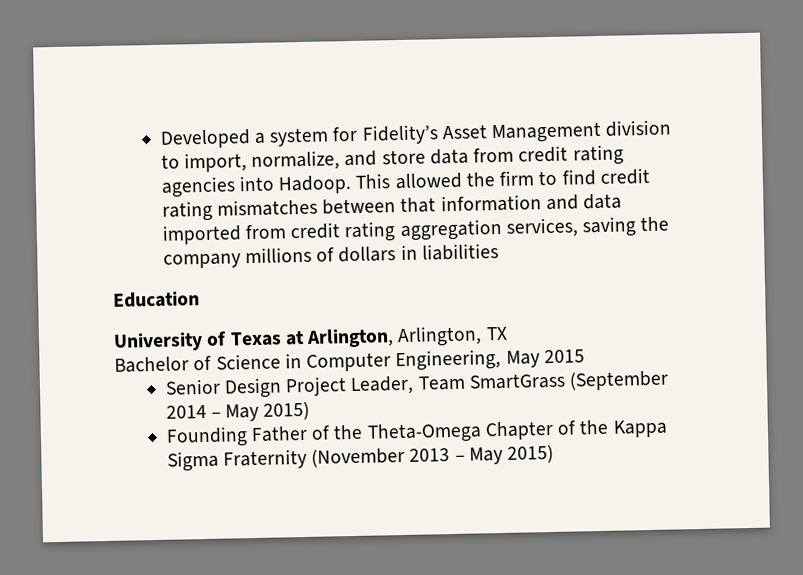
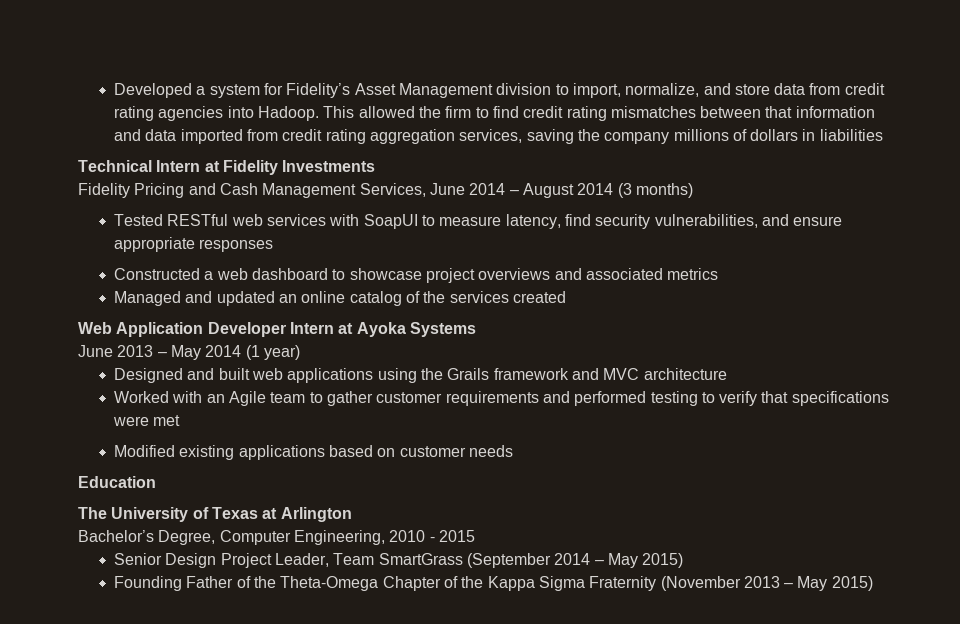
+ Technical Intern at Fidelity Investments
+ Fidelity Pricing and Cash Management Services, June 2014 – August 2014 (3 months)
+ Tested RESTful web services with SoapUI to measure latency, find security vulnerabilities, and ensure appropriate responses
+ Constructed a web dashboard to showcase project overviews and associated metrics
+ Managed and updated an online catalog of the services created
+ Web Application Developer Intern at Ayoka Systems
+ June 2013 – May 2014 (1 year)
+ Designed and built web applications using the Grails framework and MVC architecture
+ Worked with an Agile team to gather customer requirements and performed testing to verify that specifications were met
+ Modified existing applications based on customer needs
- University of Texas at Arlington, Arlington, TX
- Bachelor of Science in Computer Engineering, May 2015
+ The University of Texas at Arlington
+ Bachelor’s Degree, Computer Engineering, 2010 - 2015

